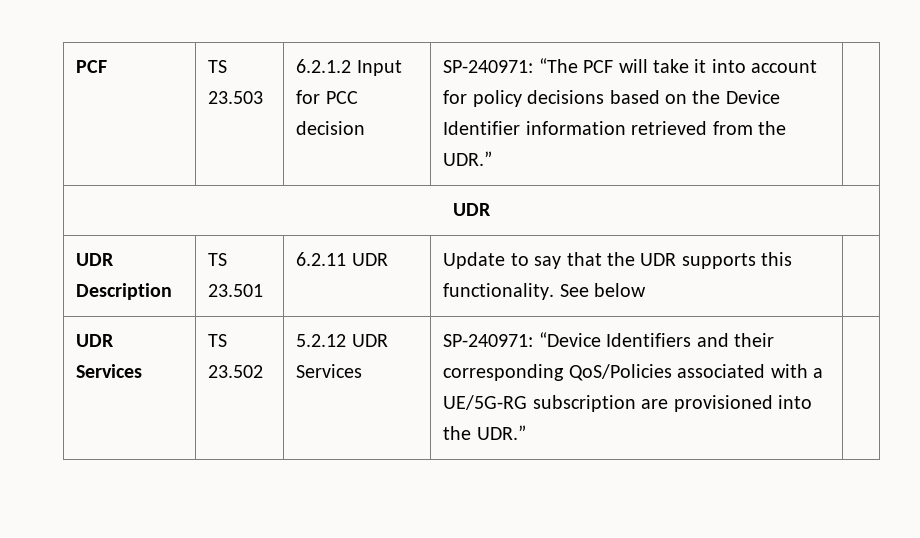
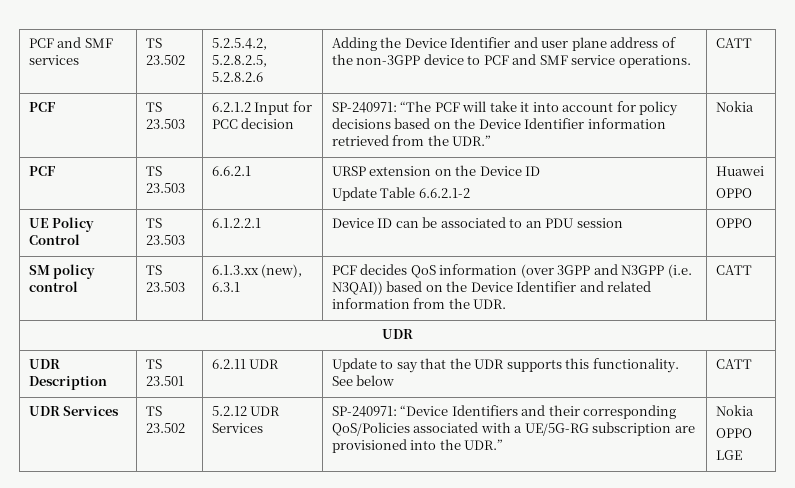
- PCF | TS 23.503 | 6.2.1.2 Input for PCC decision | SP-240971: “The PCF will take it into account for policy decisions based on the Device Identifier information retrieved from the UDR.” |
+ PCF and SMF services | TS 23.502 | 5.2.5.4.2, 5.2.8.2.5, 5.2.8.2.6 | Adding the Device Identifier and user plane address of the non-3GPP device to PCF and SMF service operations. | CATT
+ PCF | TS 23.503 | 6.2.1.2 Input for PCC decision | SP-240971: “The PCF will take it into account for policy decisions based on the Device Identifier information retrieved from the UDR.” | Nokia
+ PCF | TS 23.503 | 6.6.2.1 | URSP extension on the Device ID
+ Update Table 6.6.2.1-2 | Huawei
+ OPPO
+ UE Policy Control | TS 23.503 | 6.1.2.2.1 | Device ID can be associated to an PDU session | OPPO
+ SM policy control | TS 23.503 | 6.1.3.xx (new), 6.3.1 | PCF decides QoS information (over 3GPP and N3GPP (i.e. N3QAI)) based on the Device Identifier and related information from the UDR. | CATT
- UDR Description | TS 23.501 | 6.2.11 UDR | Update to say that the UDR supports this functionality. See below |
+ UDR Description | TS 23.501 | 6.2.11 UDR | Update to say that the UDR supports this functionality. See below | CATT
- UDR Services | TS 23.502 | 5.2.12 UDR Services | SP-240971: “Device Identifiers and their corresponding QoS/Policies associated with a UE/5G-RG subscription are provisioned into the UDR.” |
+ UDR Services | TS 23.502 | 5.2.12 UDR Services | SP-240971: “Device Identifiers and their corresponding QoS/Policies associated with a UE/5G-RG subscription are provisioned into the UDR.” | Nokia
+ OPPO
+ LGE

